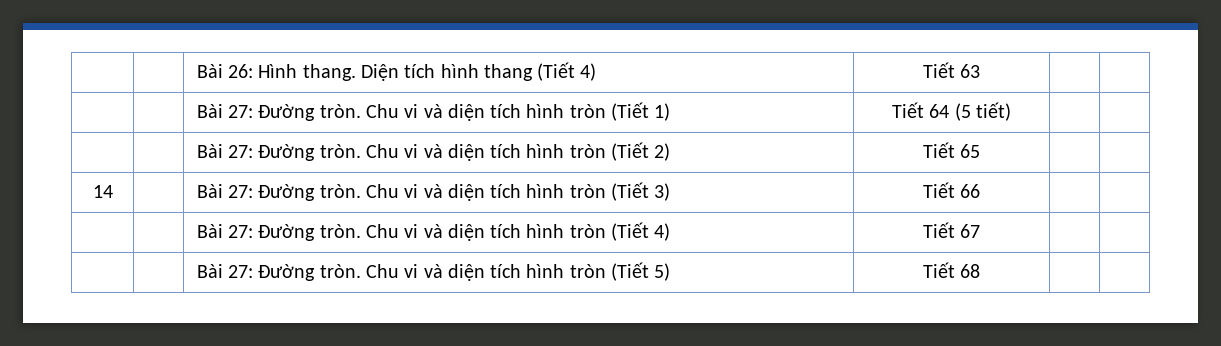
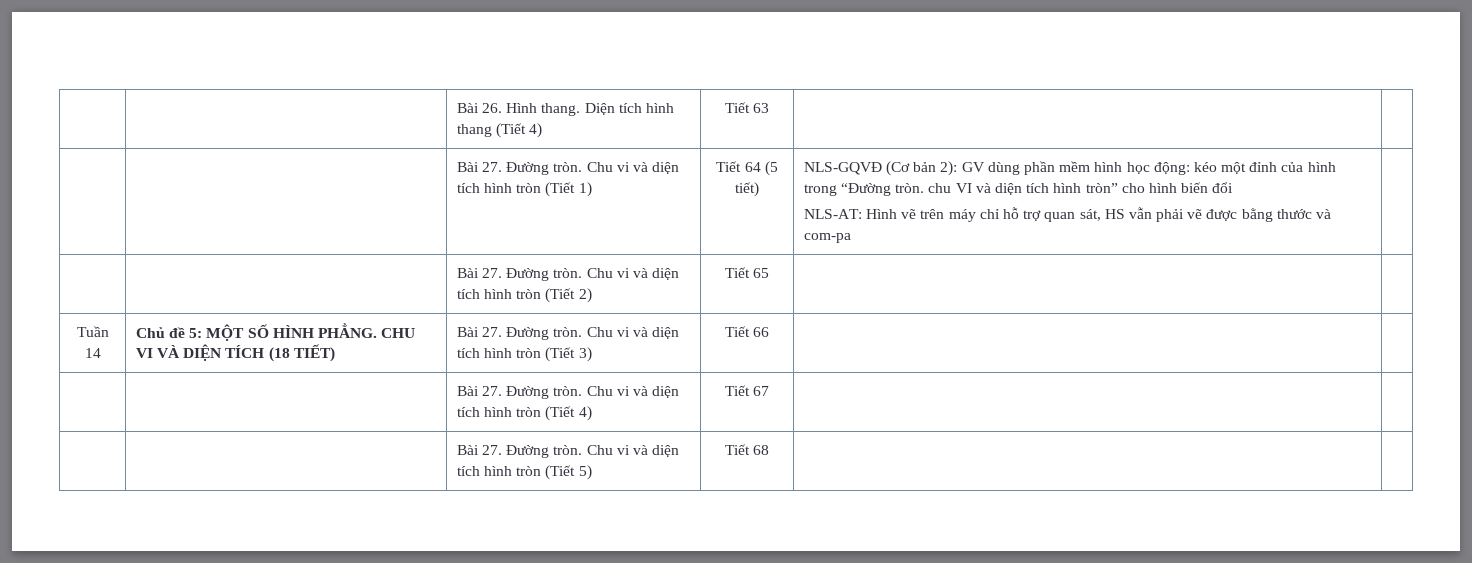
- | | Bài 26: Hình thang. Diện tích hình thang (Tiết 4) | Tiết 63 | |
- | | Bài 27: Đường tròn.
+ | | Bài 26. Hình thang. Diện tích hình thang (Tiết 4) | Tiết 63 | |
+ | | Bài 27. Đường tròn.
- | | Bài 27: Đường tròn. Chu vi và diện tích hình tròn (Tiết 2) | Tiết 65 | |
+ NLS-GQVĐ (Cơ bản 2): GV dùng phần mềm hình học động: kéo một đỉnh của hình trong “Đường tròn. chu VI và diện tích hình tròn” cho hình biến đổi
+ NLS-AT: Hình vẽ trên máy chỉ hỗ trợ quan sát, HS vẫn phải vẽ được bằng thước và com-pa |
+ | | Bài 27. Đường tròn. Chu vi và diện tích hình tròn (Tiết 2) | Tiết 65 | |
- 14 | | Bài 27: Đường tròn. Chu vi và diện tích hình tròn (Tiết 3) | Tiết 66 | |
+ Tuần 14 | Chủ đề 5: MỘT SỐ HÌNH PHẲNG. CHU VI VÀ DIỆN TÍCH (18 TIẾT) | Bài 27. Đường tròn. Chu vi và diện tích hình tròn (Tiết 3) | Tiết 66 | |
- | | Bài 27: Đường tròn. Chu vi và diện tích hình tròn (Tiết 4) | Tiết 67 | |
+ | | Bài 27. Đường tròn. Chu vi và diện tích hình tròn (Tiết 4) | Tiết 67 | |
- | | Bài 27: Đường tròn. Chu vi và diện tích hình tròn (Tiết 5) | Tiết 68 | |
+ | | Bài 27. Đường tròn. Chu vi và diện tích hình tròn (Tiết 5) | Tiết 68 | |

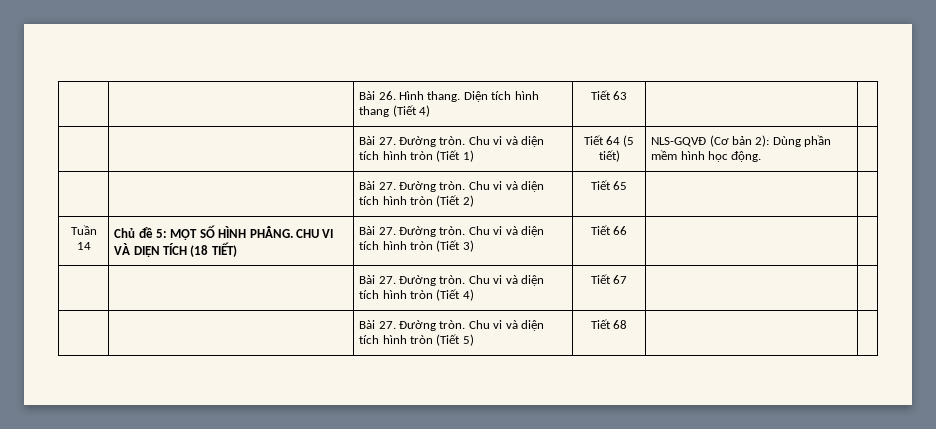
- NLS-GQVĐ (Cơ bản 2): GV dùng phần mềm hình học động: kéo một đỉnh của hình trong “Đường tròn. chu VI và diện tích hình tròn” cho hình biến đổi
- NLS-AT: Hình vẽ trên máy chỉ hỗ trợ quan sát, HS vẫn phải vẽ được bằng thước và com-pa
+ NLS-GQVĐ (Cơ bản 2): Dùng phần mềm hình học động.

